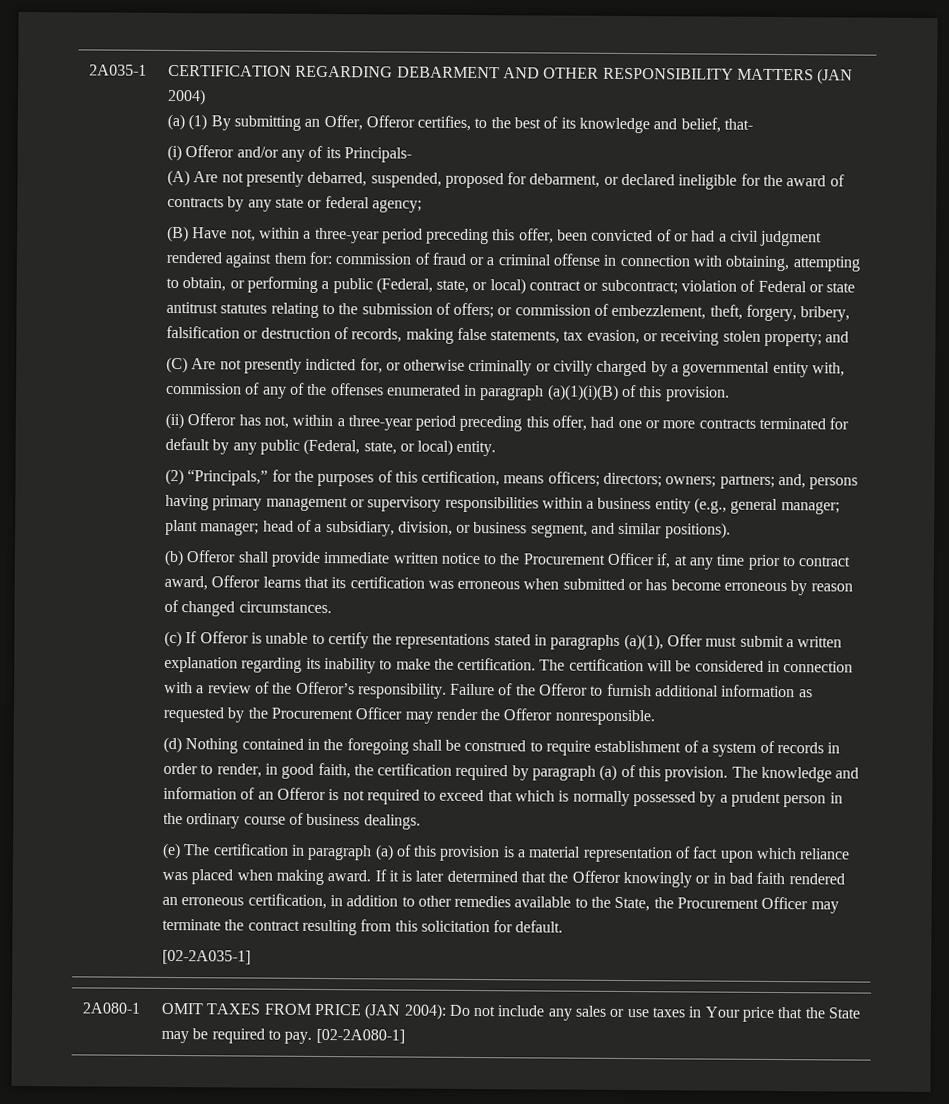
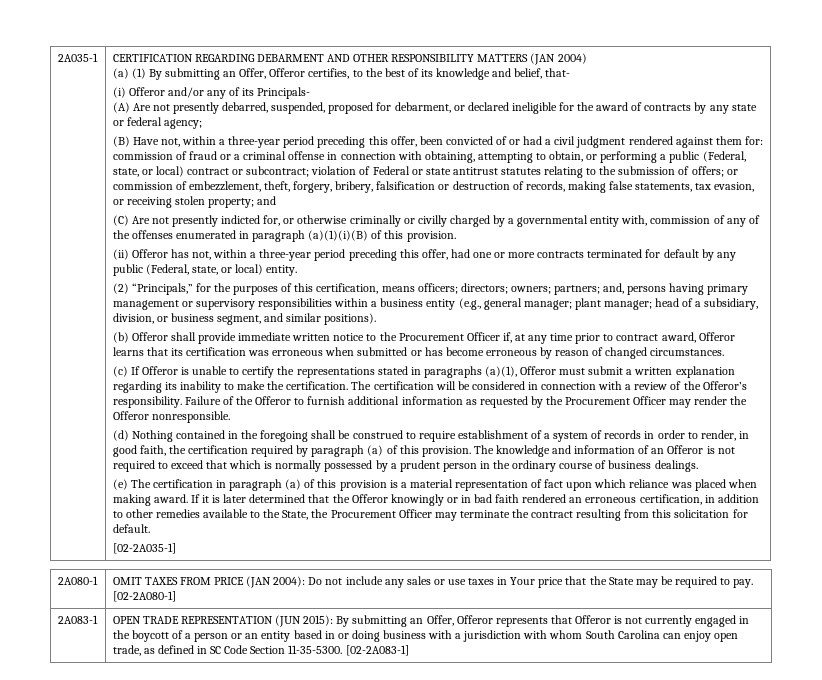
- (c) If Offeror is unable to certify the representations stated in paragraphs (a)(1), Offer must submit a written explanation regarding its inability to make the certification.
+ (c) If Offeror is unable to certify the representations stated in paragraphs (a)(1), Offeror must submit a written explanation regarding its inability to make the certification.
+ 2A083-1 | OPEN TRADE REPRESENTATION (JUN 2015): By submitting an Offer, Offeror represents that Offeror is not currently engaged in the boycott of a person or an entity based in or doing business with a jurisdiction with whom South Carolina can enjoy open trade, as defined in SC Code Section 11-35-5300. [02-2A083-1]

